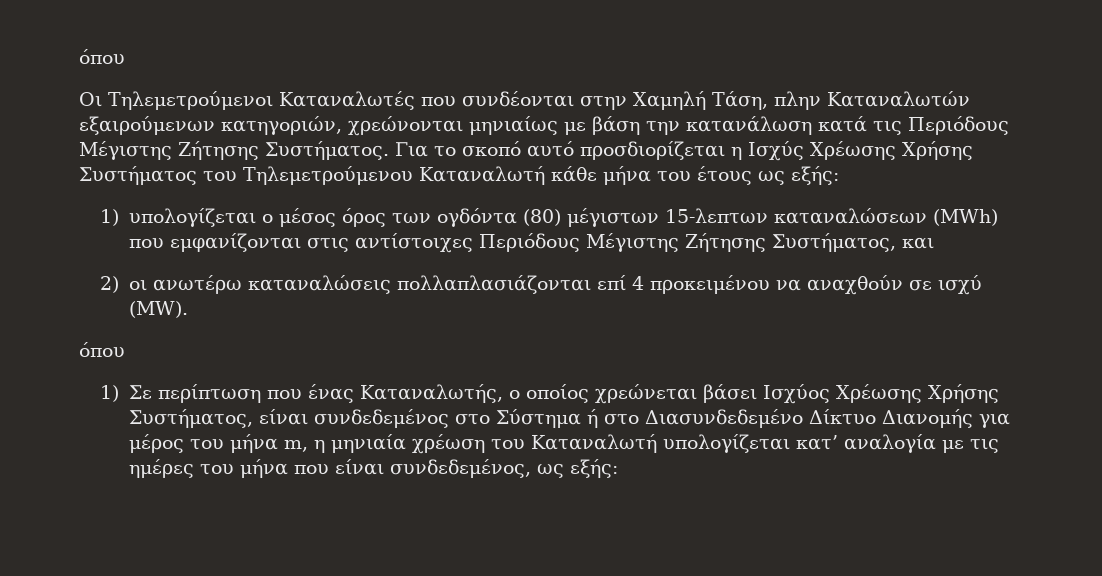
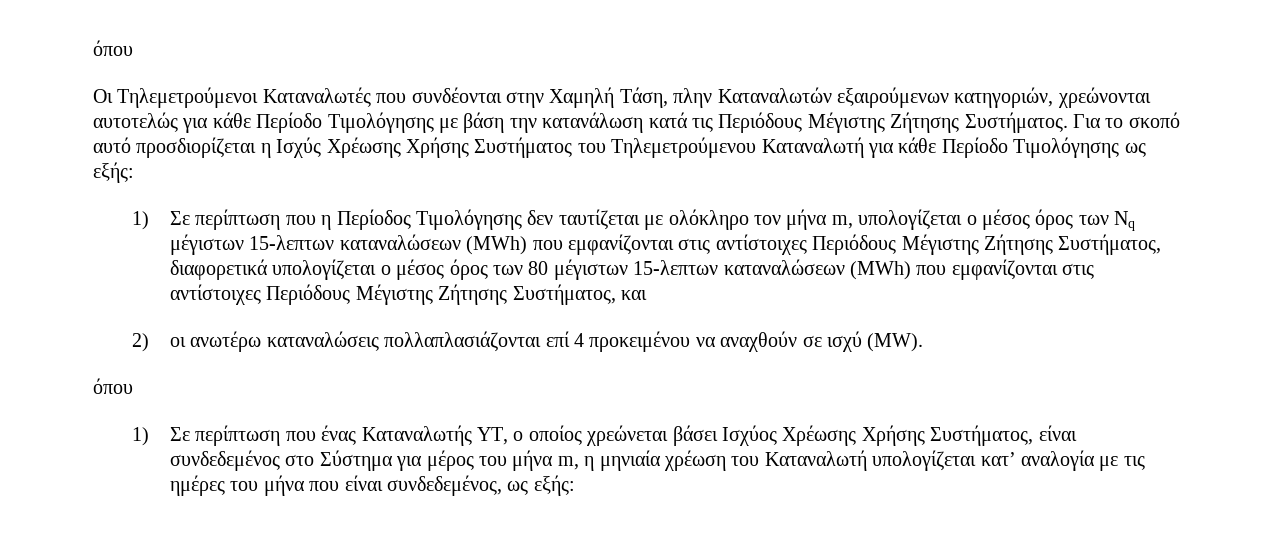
- Οι Τηλεμετρούμενοι Καταναλωτές που συνδέονται στην Χαμηλή Τάση, πλην Καταναλωτών εξαιρούμενων κατηγοριών, χρεώνονται μηνιαίως με βάση την κατανάλωση κατά τις Περιόδους Μέγιστης Ζήτησης Συστήματος.
+ Οι Τηλεμετρούμενοι Καταναλωτές που συνδέονται στην Χαμηλή Τάση, πλην Καταναλωτών εξαιρούμενων κατηγοριών, χρεώνονται αυτοτελώς για κάθε Περίοδο Τιμολόγησης με βάση την κατανάλωση κατά τις Περιόδους Μέγιστης Ζήτησης Συστήματος.
- Για το σκοπό αυτό προσδιορίζεται η Ισχύς Χρέωσης Χρήσης Συστήματος του Τηλεμετρούμενου Καταναλωτή κάθε μήνα του έτους ως εξής:
+ Για το σκοπό αυτό προσδιορίζεται η Ισχύς Χρέωσης Χρήσης Συστήματος του Τηλεμετρούμενου Καταναλωτή για κάθε Περίοδο Τιμολόγησης ως εξής:
- 1) υπολογίζεται ο μέσος όρος των ογδόντα (80) μέγιστων 15-λεπτων καταναλώσεων (MWh) που εμφανίζονται στις αντίστοιχες Περιόδους Μέγιστης Ζήτησης Συστήματος, και
+ 1) Σε περίπτωση που η Περίοδος Τιμολόγησης δεν ταυτίζεται με ολόκληρο τον μήνα m, υπολογίζεται ο μέσος όρος των Nq μέγιστων 15-λεπτων καταναλώσεων (MWh) που εμφανίζονται στις αντίστοιχες Περιόδους Μέγιστης Ζήτησης Συστήματος, διαφορετικά υπολογίζεται ο μέσος όρος των 80 μέγιστων 15-λεπτων καταναλώσεων (MWh) που εμφανίζονται στις αντίστοιχες Περιόδους Μέγιστης Ζήτησης Συστήματος, και
- 1) Σε περίπτωση που ένας Καταναλωτής, ο οποίος χρεώνεται βάσει Ισχύος Χρέωσης Χρήσης Συστήματος, είναι συνδεδεμένος στο Σύστημα ή στο Διασυνδεδεμένο Δίκτυο Διανομής για μέρος του μήνα m, η μηνιαία χρέωση του Καταναλωτή υπολογίζεται κατ’ αναλογία με τις ημέρες του μήνα που είναι συνδεδεμένος, ως εξής:
+ 1) Σε περίπτωση που ένας Καταναλωτής ΥΤ, ο οποίος χρεώνεται βάσει Ισχύος Χρέωσης Χρήσης Συστήματος, είναι συνδεδεμένος στο Σύστημα για μέρος του μήνα m, η μηνιαία χρέωση του Καταναλωτή υπολογίζεται κατ’ αναλογία με τις ημέρες του μήνα που είναι συνδεδεμένος, ως εξής:

